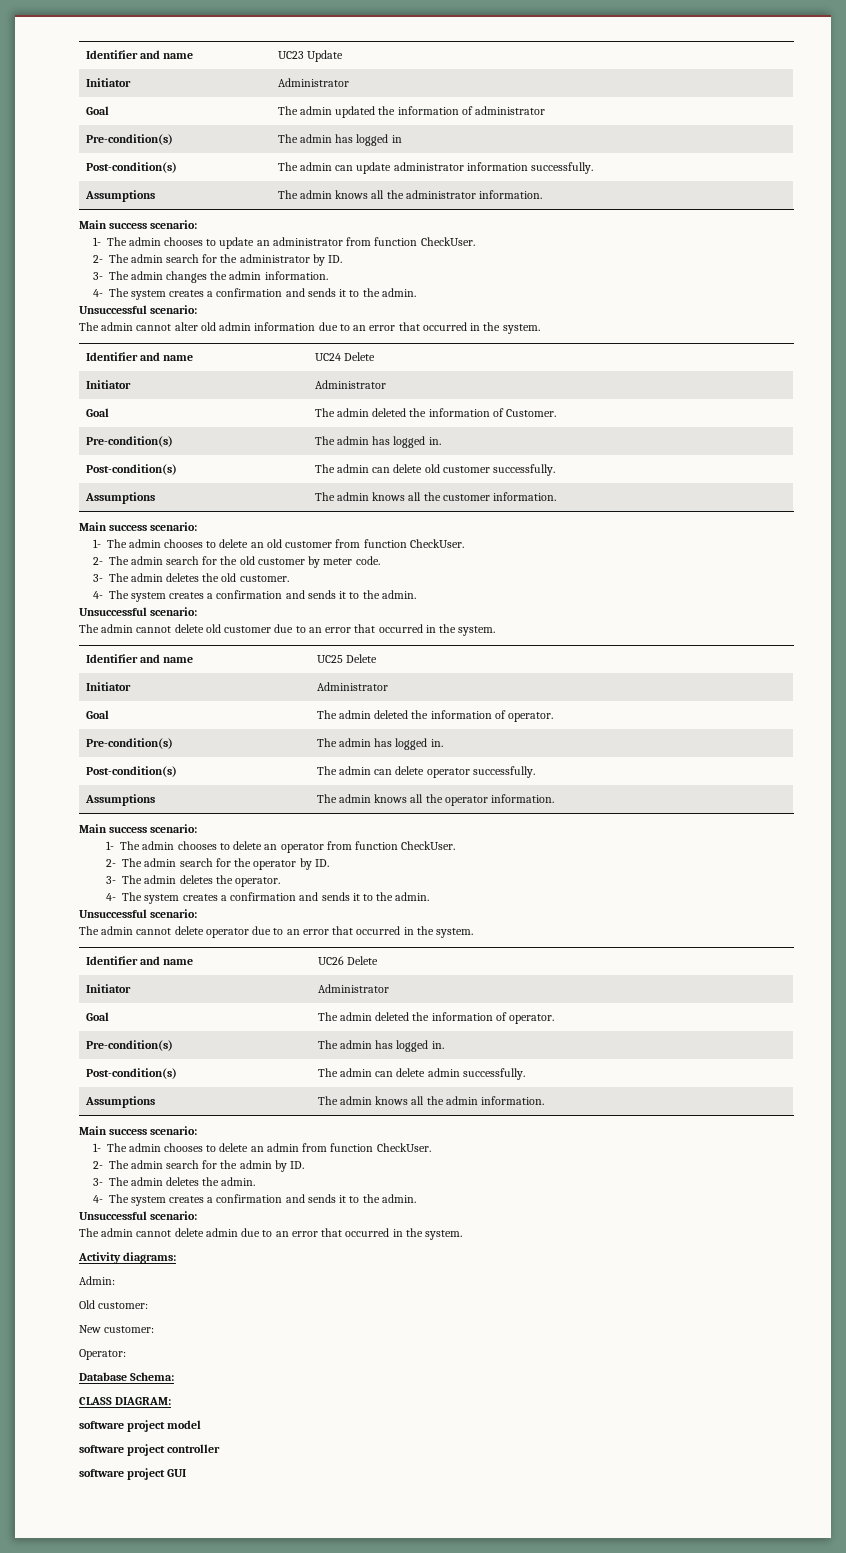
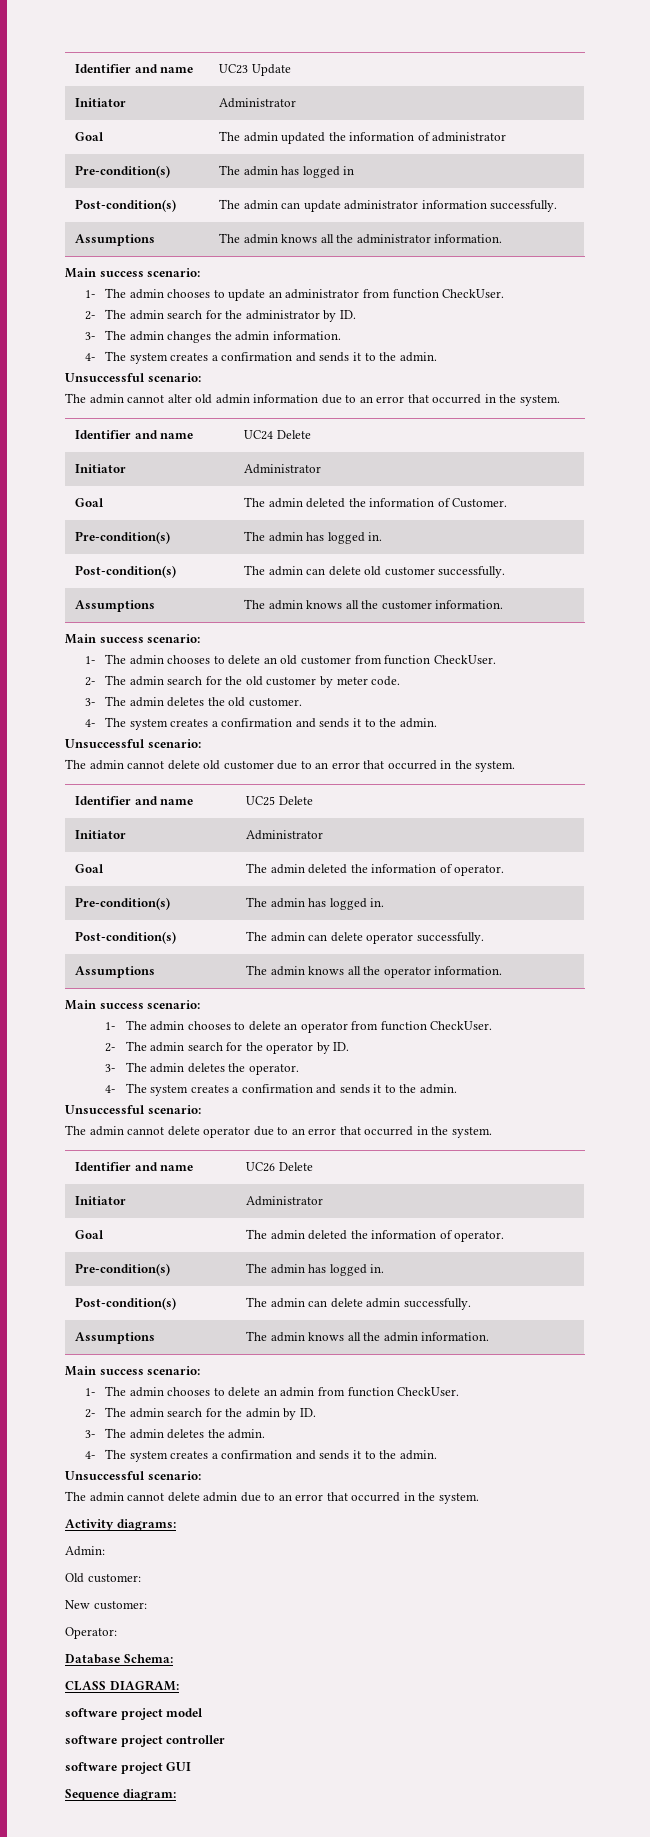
+ Sequence diagram:

